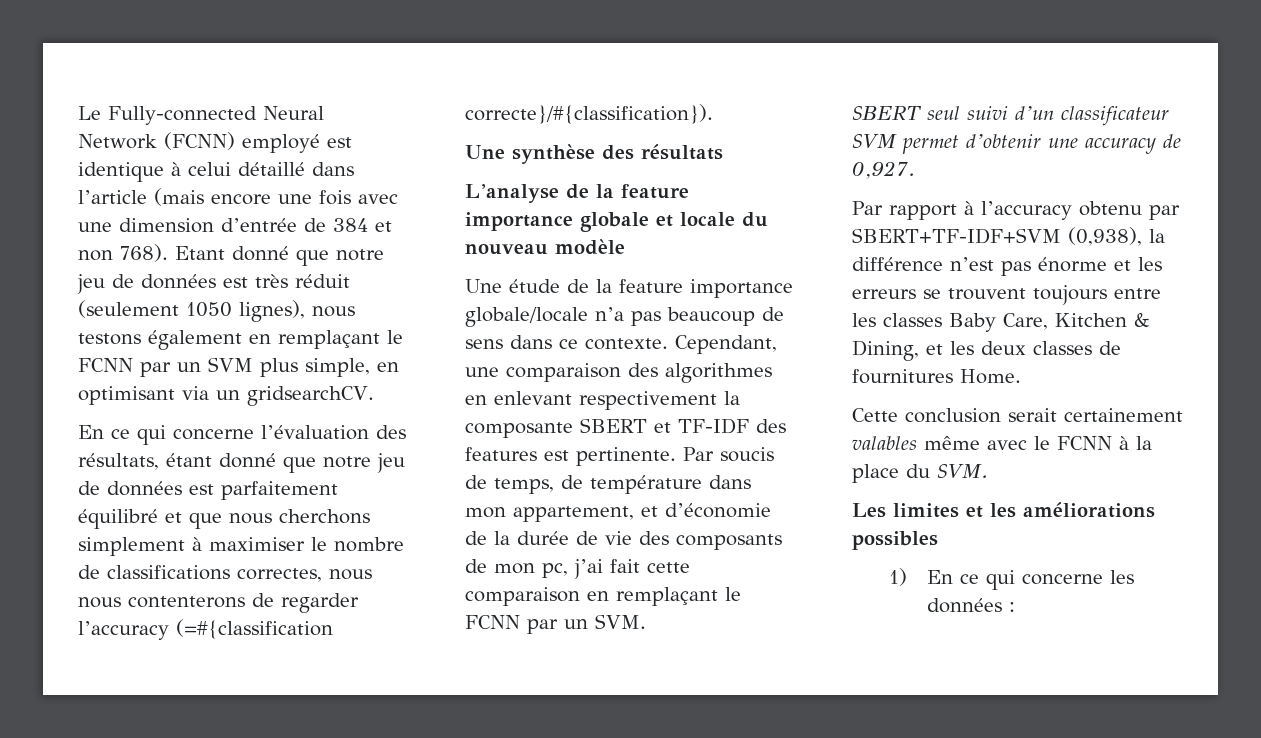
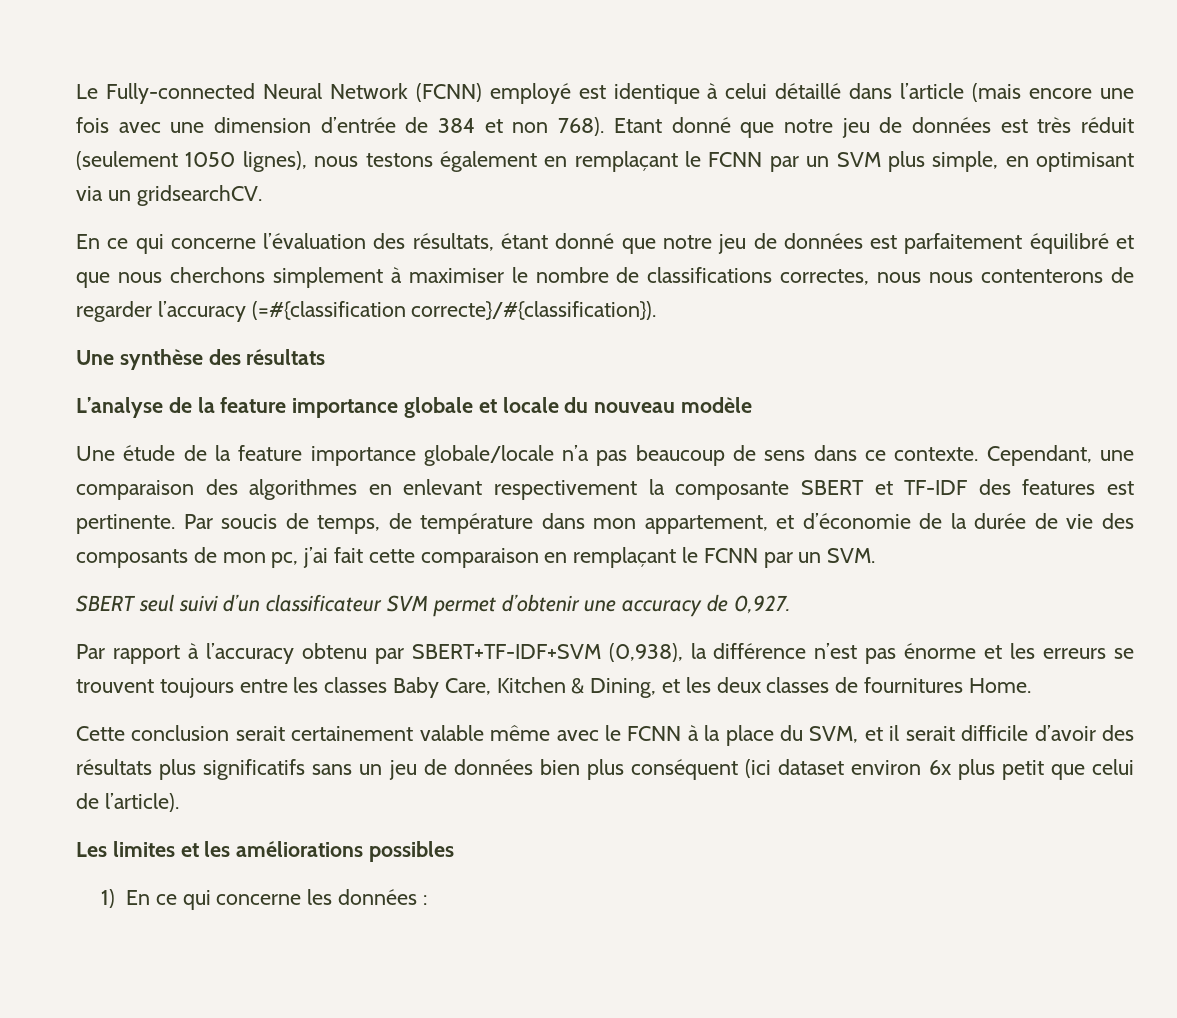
- Cette conclusion serait certainement valables même avec le FCNN à la place du SVM.
+ Cette conclusion serait certainement valable même avec le FCNN à la place du SVM, et il serait difficile d’avoir des résultats plus significatifs sans un jeu de données bien plus conséquent (ici dataset environ 6x plus petit que celui de l’article).

